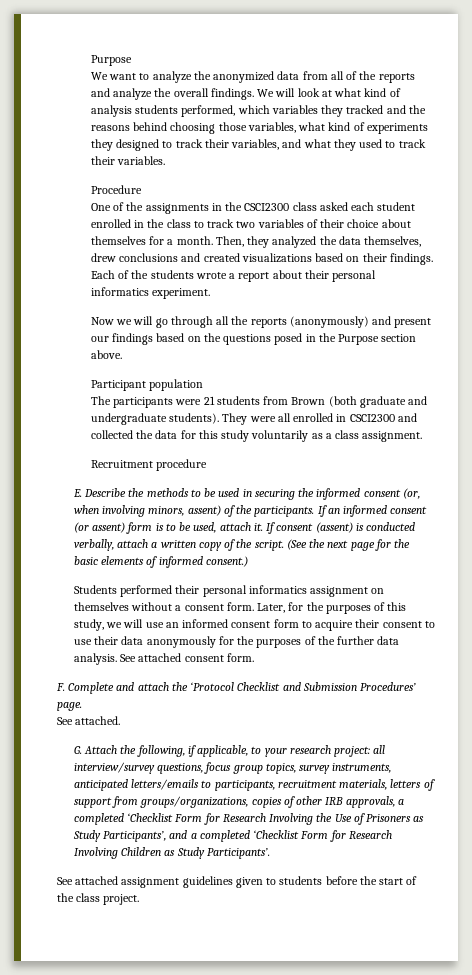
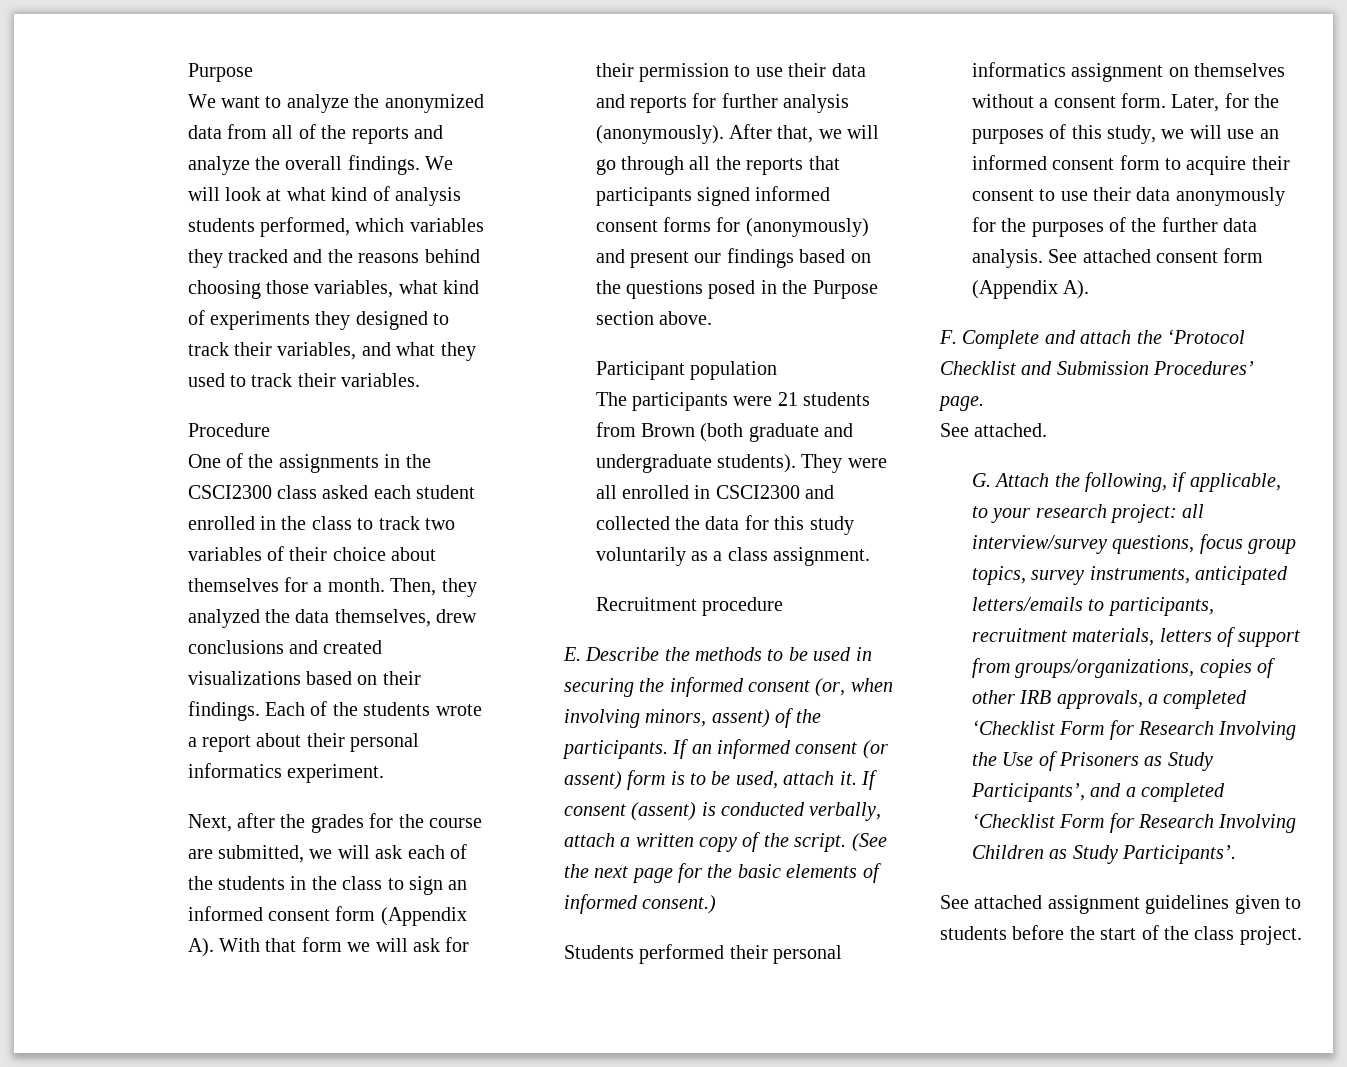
- Now we will go through all the reports (anonymously) and present our findings based on the questions posed in the Purpose section above.
+ Next, after the grades for the course are submitted, we will ask each of the students in the class to sign an informed consent form (Appendix A). With that form we will ask for their permission to use their data and reports for further analysis (anonymously). After that, we will go through all the reports that participants signed informed consent forms for (anonymously) and present our findings based on the questions posed in the Purpose section above.
- See attached consent form.
+ See attached consent form (Appendix A).

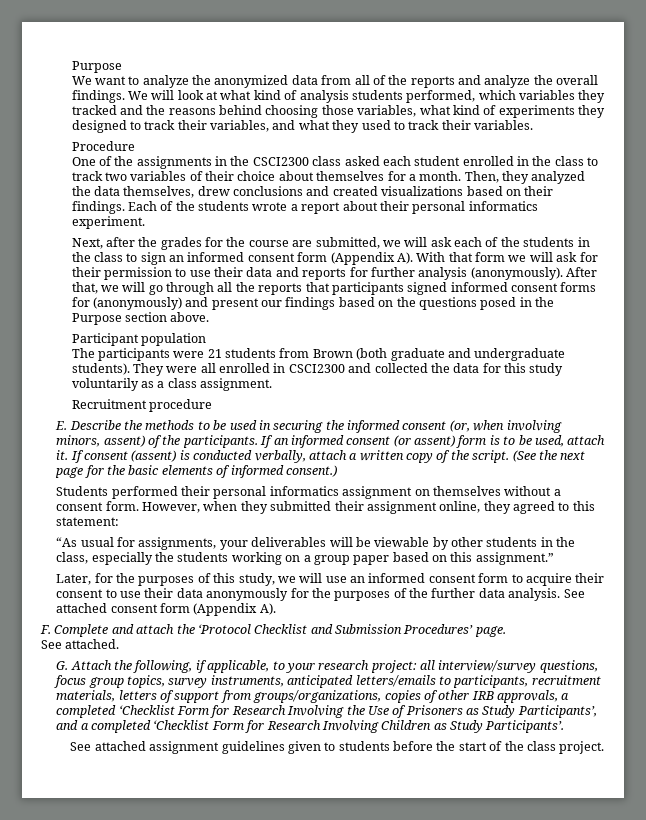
- Students performed their personal informatics assignment on themselves without a consent form. Later, for the purposes of this study, we will use an informed consent form to acquire their consent to use their data anonymously for the purposes of the further data analysis.
+ Students performed their personal informatics assignment on themselves without a consent form. However, when they submitted their assignment online, they agreed to this statement:
+ “As usual for assignments, your deliverables will be viewable by other students in the class, especially the students working on a group paper based on this assignment.”
+ Later, for the purposes of this study, we will use an informed consent form to acquire their consent to use their data anonymously for the purposes of the further data analysis.

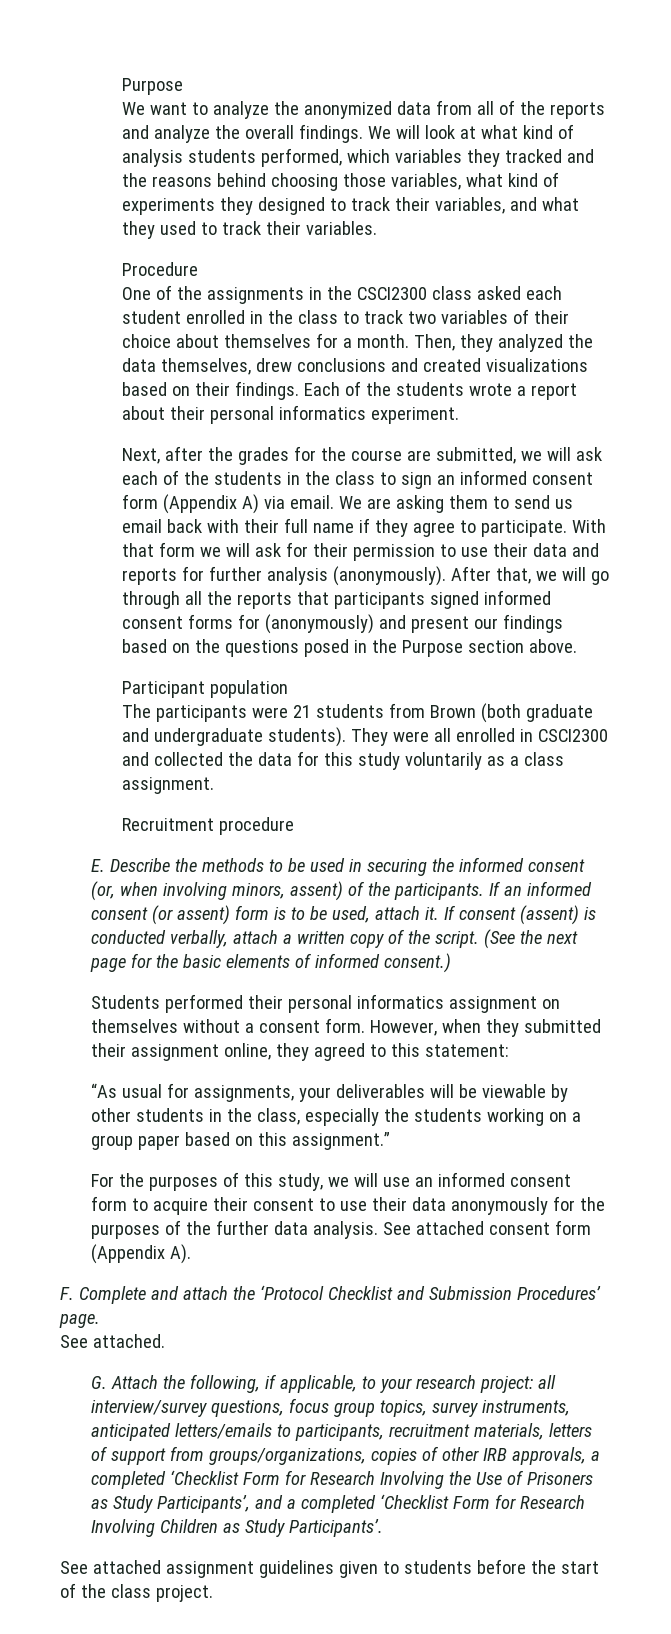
- Next, after the grades for the course are submitted, we will ask each of the students in the class to sign an informed consent form (Appendix A). With that form we will ask for their permission to use their data and reports for further analysis (anonymously).
+ Next, after the grades for the course are submitted, we will ask each of the students in the class to sign an informed consent form (Appendix A) via email. We are asking them to send us email back with their full name if they agree to participate. With that form we will ask for their permission to use their data and reports for further analysis (anonymously).
- Later, for the purposes of this study, we will use an informed consent form to acquire their consent to use their data anonymously for the purposes of the further data analysis.
+ For the purposes of this study, we will use an informed consent form to acquire their consent to use their data anonymously for the purposes of the further data analysis.

